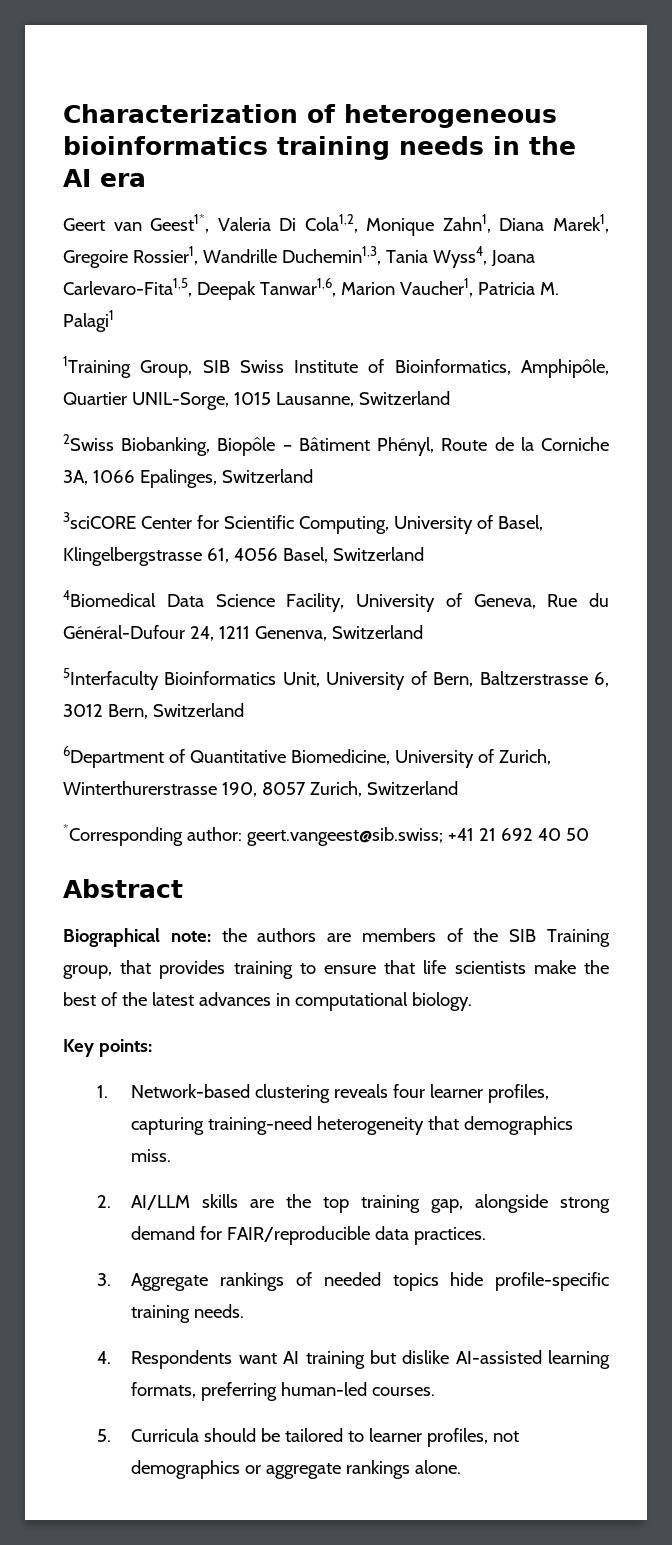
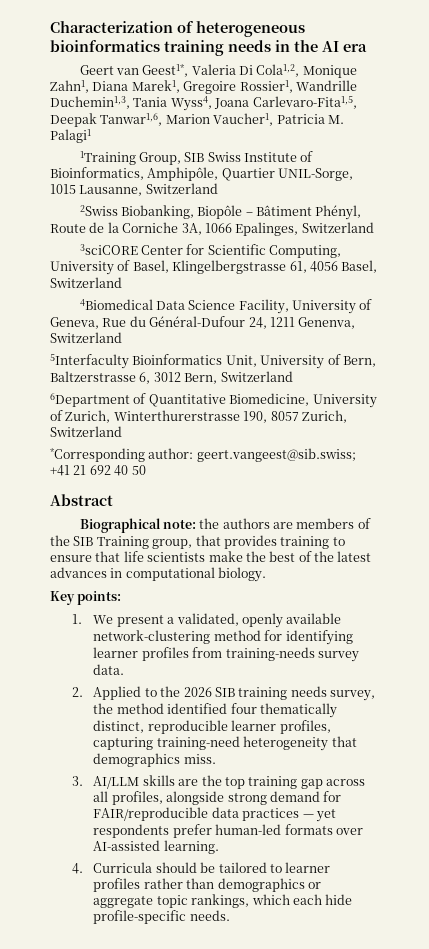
- 1. Network-based clustering reveals four learner profiles, capturing training-need heterogeneity that demographics miss.
+ 1. We present a validated, openly available network-clustering method for identifying learner profiles from training-needs survey data.
+ 2. Applied to the 2026 SIB training needs survey, the method identified four thematically distinct, reproducible learner profiles, capturing training-need heterogeneity that demographics miss.
- 2. AI/LLM skills are the top training gap, alongside strong demand for FAIR/reproducible data practices.
- 3. Aggregate rankings of needed topics hide profile-specific training needs.
- 4. Respondents want AI training but dislike AI-assisted learning formats, preferring human-led courses.
- 5. Curricula should be tailored to learner profiles, not demographics or aggregate rankings alone.
+ 3. AI/LLM skills are the top training gap across all profiles, alongside strong demand for FAIR/reproducible data practices — yet respondents prefer human-led formats over AI-assisted learning.
+ 4. Curricula should be tailored to learner profiles rather than demographics or aggregate topic rankings, which each hide profile-specific needs.

